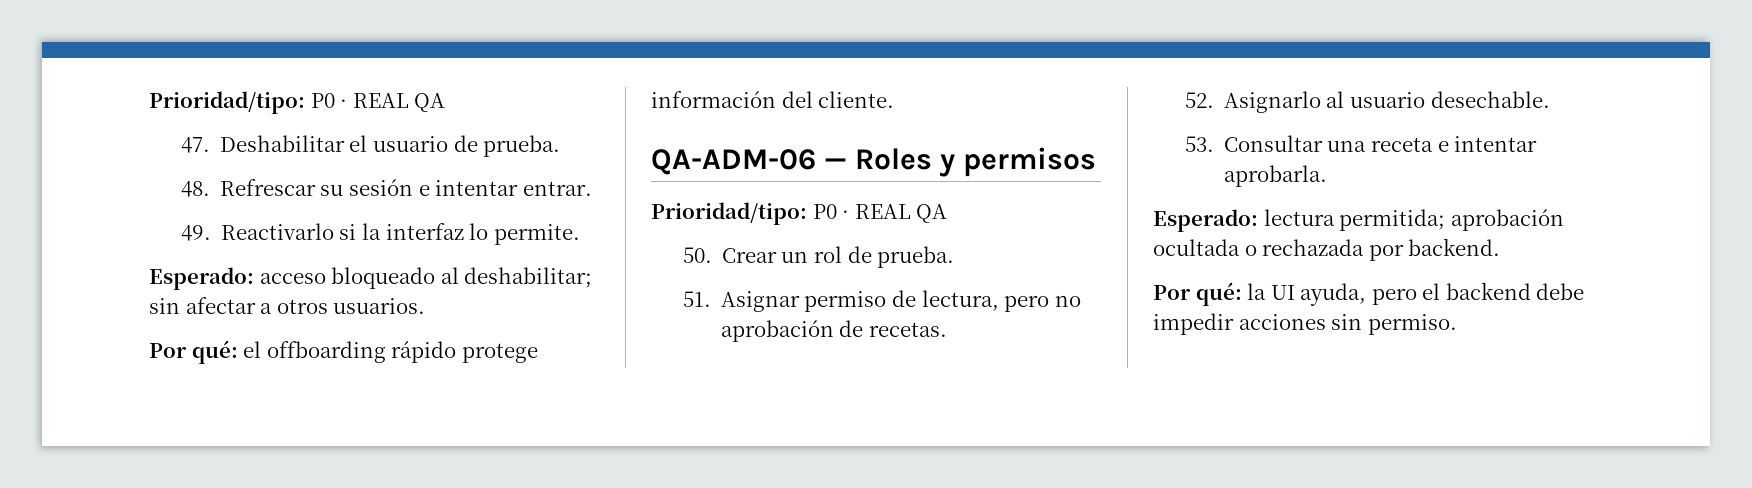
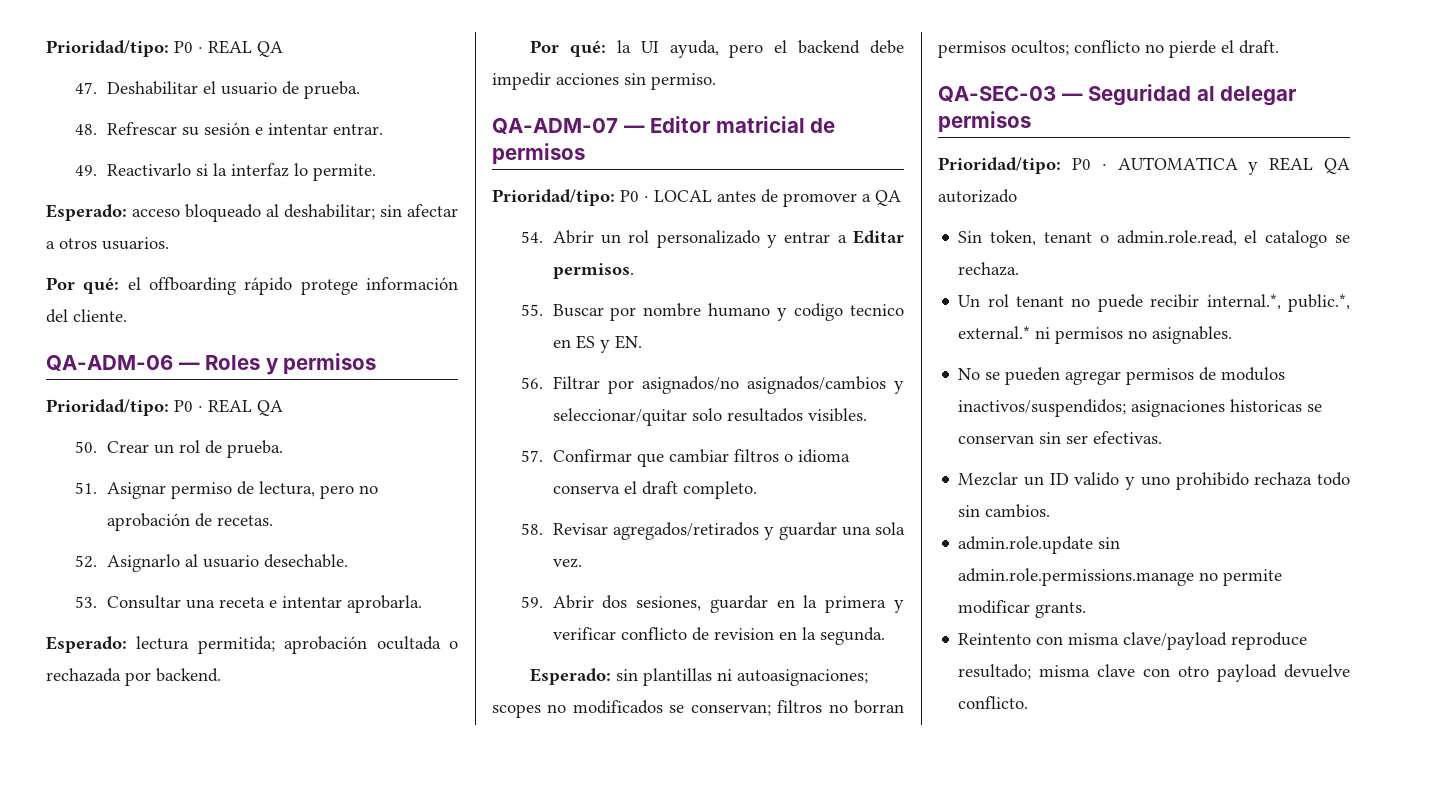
+ QA-ADM-07 — Editor matricial de permisos
+ Prioridad/tipo: P0 · LOCAL antes de promover a QA
+ 54. Abrir un rol personalizado y entrar a Editar permisos.
+ 55. Buscar por nombre humano y codigo tecnico en ES y EN.
+ 56. Filtrar por asignados/no asignados/cambios y seleccionar/quitar solo resultados visibles.
+ 57. Confirmar que cambiar filtros o idioma conserva el draft completo.
+ 58. Revisar agregados/retirados y guardar una sola vez.
+ 59. Abrir dos sesiones, guardar en la primera y verificar conflicto de revision en la segunda.
+ Esperado: sin plantillas ni autoasignaciones; scopes no modificados se conservan; filtros no borran permisos ocultos; conflicto no pierde el draft.
+ QA-SEC-03 — Seguridad al delegar permisos
+ Prioridad/tipo: P0 · AUTOMATICA y REAL QA autorizado
+ Sin token, tenant o admin.role.read, el catalogo se rechaza.
+ Un rol tenant no puede recibir internal.*, public.*, external.* ni permisos no asignables.
+ No se pueden agregar permisos de modulos inactivos/suspendidos; asignaciones historicas se conservan sin ser efectivas.
+ Mezclar un ID valido y uno prohibido rechaza todo sin cambios.
+ admin.role.update sin admin.role.permissions.manage no permite modificar grants.
+ Reintento con misma clave/payload reproduce resultado; misma clave con otro payload devuelve conflicto.

